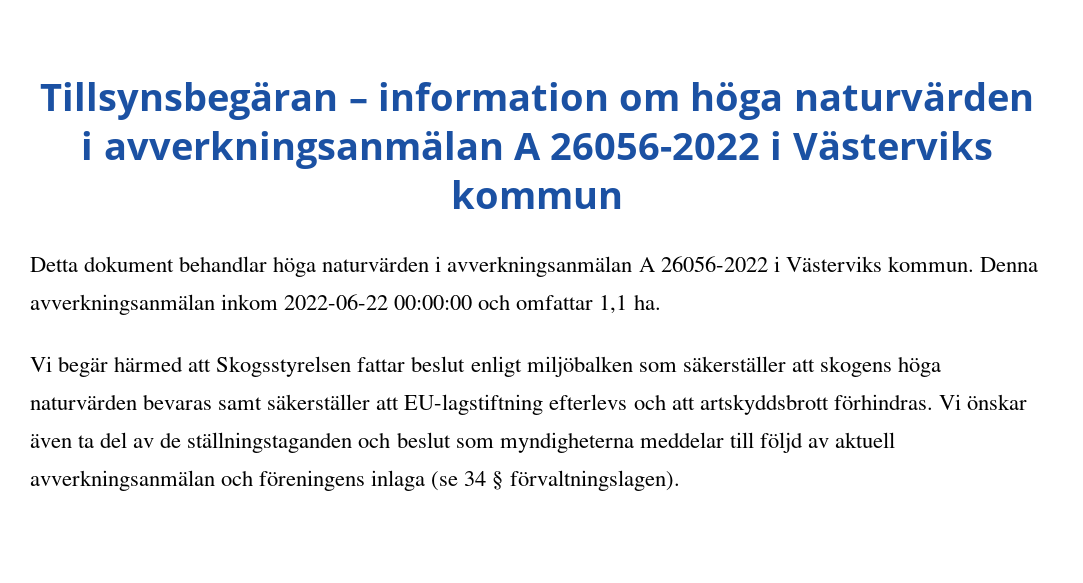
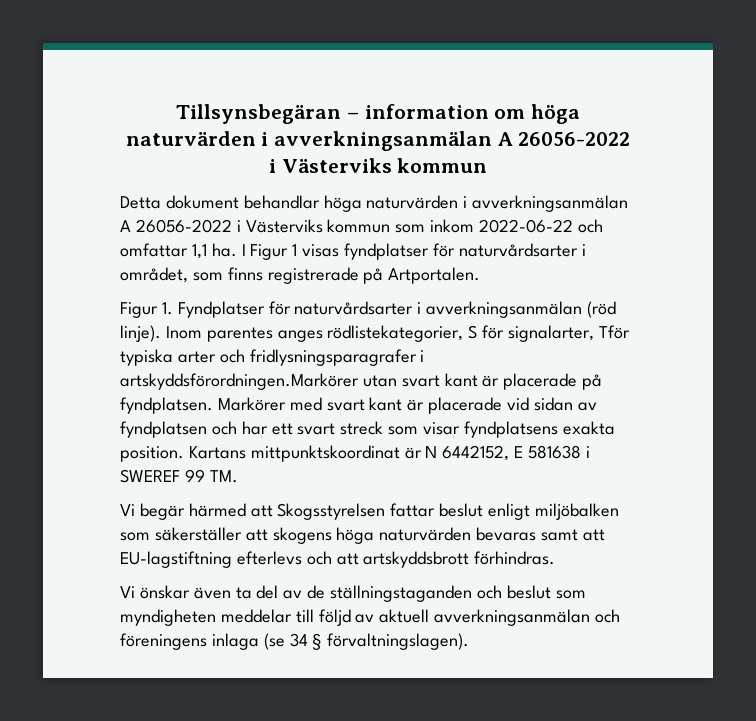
- Detta dokument behandlar höga naturvärden i avverkningsanmälan A 26056-2022 i Västerviks kommun. Denna avverkningsanmälan inkom 2022-06-22 00:00:00 och omfattar 1,1 ha.
+ Detta dokument behandlar höga naturvärden i avverkningsanmälan A 26056-2022 i Västerviks kommun som inkom 2022-06-22 och omfattar 1,1 ha. I Figur 1 visas fyndplatser för naturvårdsarter i området, som finns registrerade på Artportalen.
+ Figur 1. Fyndplatser för naturvårdsarter i avverkningsanmälan (röd linje). Inom parentes anges rödlistekategorier, S för signalarter, Tför typiska arter och fridlysningsparagrafer i artskyddsförordningen.Markörer utan svart kant är placerade på fyndplatsen. Markörer med svart kant är placerade vid sidan av fyndplatsen och har ett svart streck som visar fyndplatsens exakta position. Kartans mittpunktskoordinat är N 6442152, E 581638 i SWEREF 99 TM.
- Vi begär härmed att Skogsstyrelsen fattar beslut enligt miljöbalken som säkerställer att skogens höga naturvärden bevaras samt säkerställer att EU-lagstiftning efterlevs och att artskyddsbrott förhindras. Vi önskar även ta del av de ställningstaganden och beslut som myndigheterna meddelar till följd av aktuell avverkningsanmälan och föreningens inlaga (se 34 § förvaltningslagen).
+ Vi begär härmed att Skogsstyrelsen fattar beslut enligt miljöbalken som säkerställer att skogens höga naturvärden bevaras samt att EU-lagstiftning efterlevs och att artskyddsbrott förhindras.
+ Vi önskar även ta del av de ställningstaganden och beslut som myndigheten meddelar till följd av aktuell avverkningsanmälan och föreningens inlaga (se 34 § förvaltningslagen).

